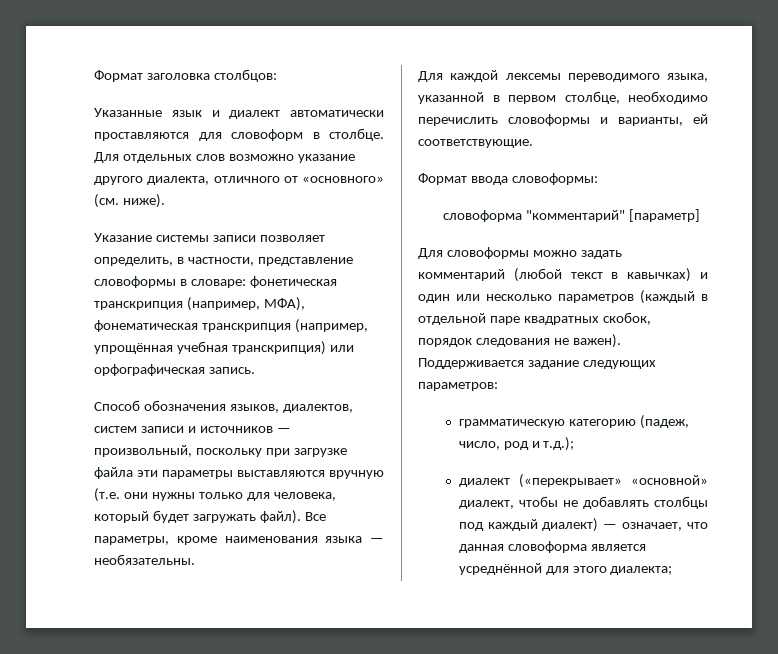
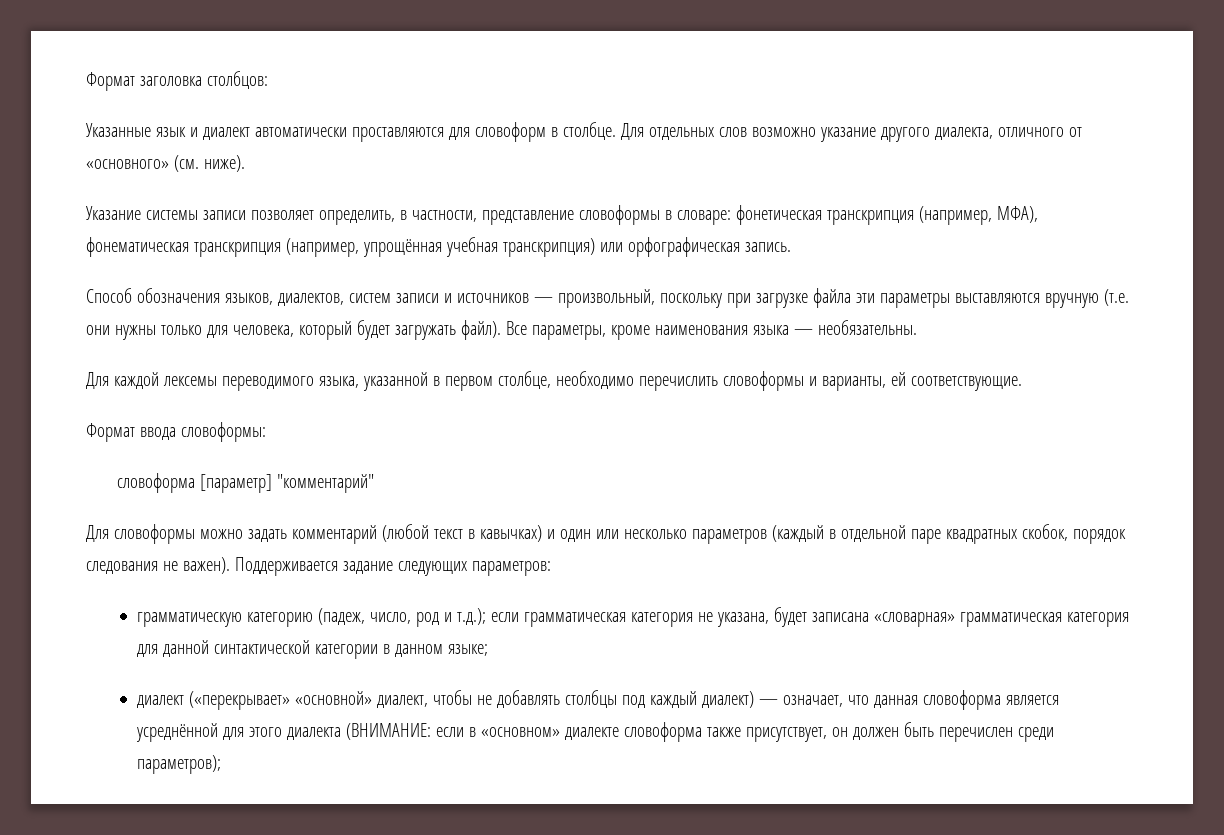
- словоформа "комментарий" [параметр]
+ словоформа [параметр] "комментарий"
- грамматическую категорию (падеж, число, род и т.д.);
+ грамматическую категорию (падеж, число, род и т.д.); если грамматическая категория не указана, будет записана «словарная» грамматическая категория для данной синтактической категории в данном языке;
- диалект («перекрывает» «основной» диалект, чтобы не добавлять столбцы под каждый диалект) — означает, что данная словоформа является усреднённой для этого диалекта;
+ диалект («перекрывает» «основной» диалект, чтобы не добавлять столбцы под каждый диалект) — означает, что данная словоформа является усреднённой для этого диалекта (ВНИМАНИЕ: если в «основном» диалекте словоформа также присутствует, он должен быть перечислен среди параметров);

